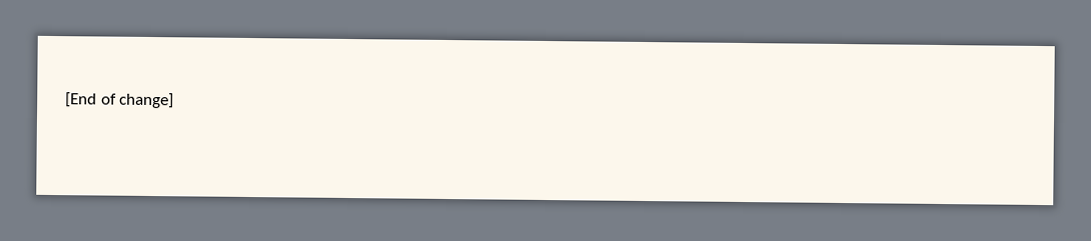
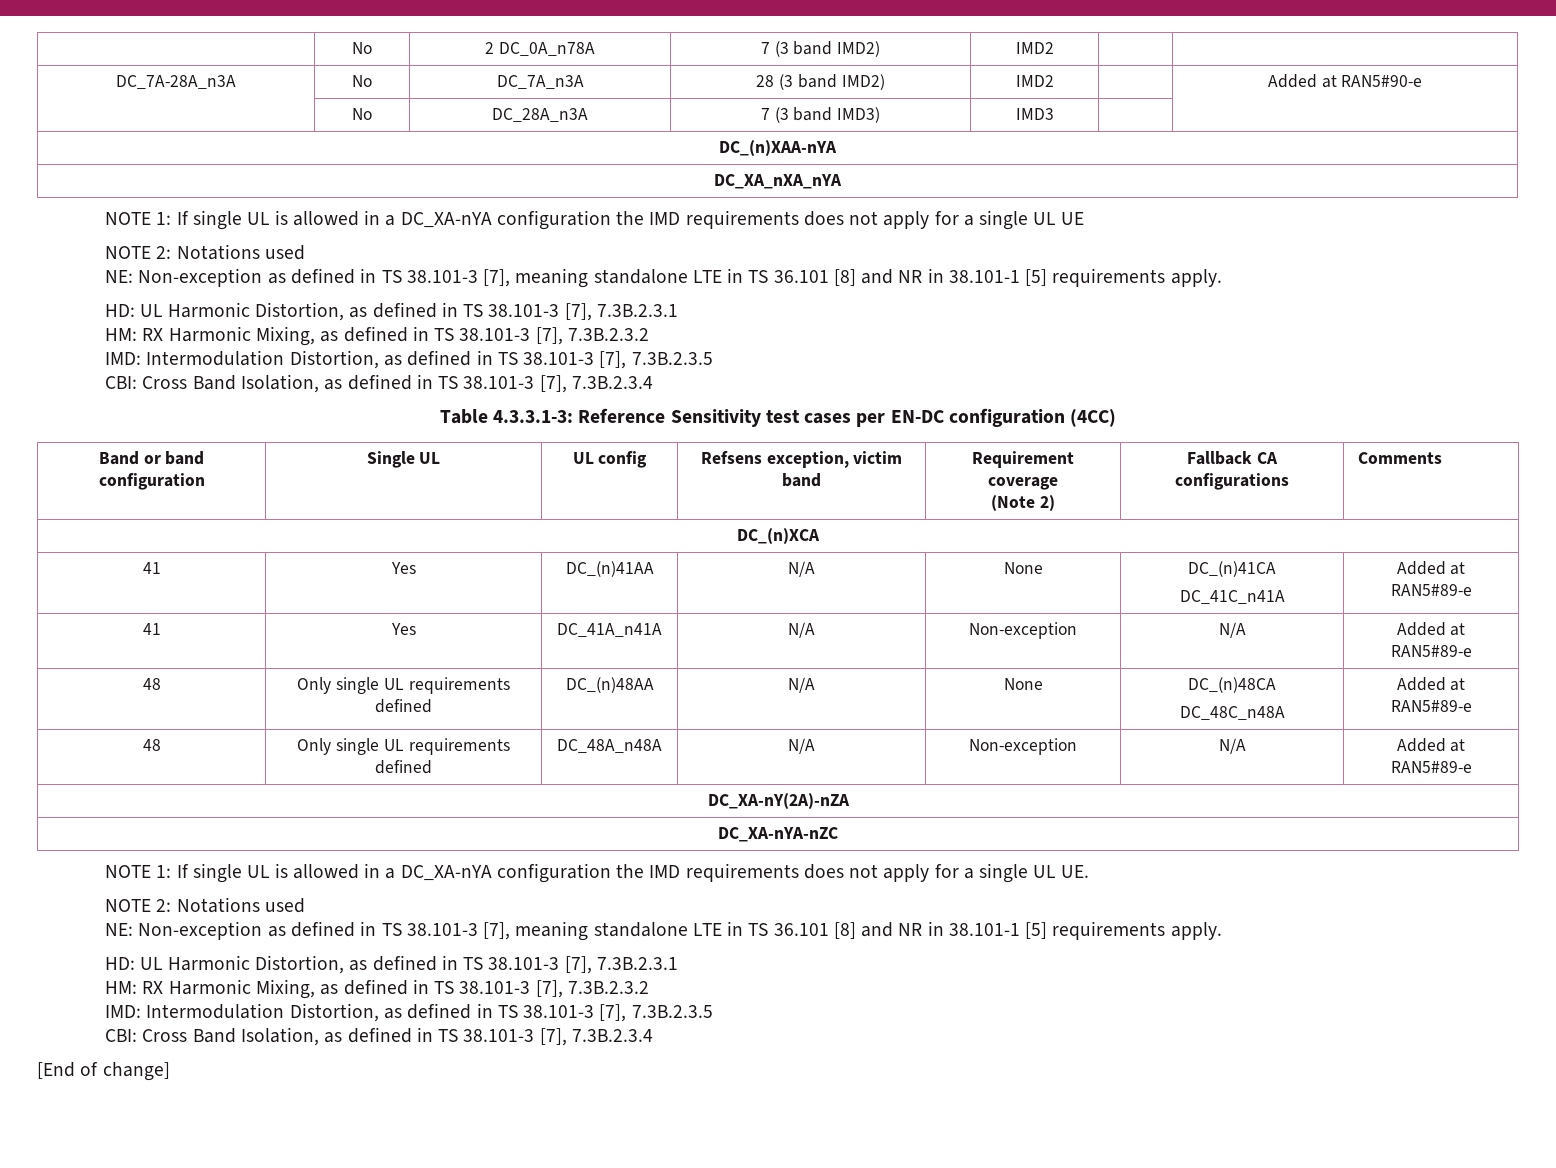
+ | No | 2 DC_0A_n78A | 7 (3 band IMD2) | IMD2 | |
+ DC_7A-28A_n3A | No | DC_7A_n3A | 28 (3 band IMD2) | IMD2 | | Added at RAN5#90-e
+ | No | DC_28A_n3A | 7 (3 band IMD3) | IMD3 | |
+ DC_(n)XAA-nYA
+ DC_XA_nXA_nYA
+ NOTE 1: If single UL is allowed in a DC_XA-nYA configuration the IMD requirements does not apply for a single UL UE
+ NOTE 2: Notations used
+ NE: Non-exception as defined in TS 38.101-3 [7], meaning standalone LTE in TS 36.101 [8] and NR in 38.101-1 [5] requirements apply.
+ HD: UL Harmonic Distortion, as defined in TS 38.101-3 [7], 7.3B.2.3.1
+ HM: RX Harmonic Mixing, as defined in TS 38.101-3 [7], 7.3B.2.3.2
+ IMD: Intermodulation Distortion, as defined in TS 38.101-3 [7], 7.3B.2.3.5
+ CBI: Cross Band Isolation, as defined in TS 38.101-3 [7], 7.3B.2.3.4
+ Table 4.3.3.1-3: Reference Sensitivity test cases per EN-DC configuration (4CC)
+ Band or band configuration | Single UL | UL config | Refsens exception, victim band | Requirement coverage
+ (Note 2) | Fallback CA configurations | Comments
+ DC_(n)XCA
+ 41 | Yes | DC_(n)41AA | N/A | None | DC_(n)41CA
+ DC_41C_n41A | Added at RAN5#89-e
+ 41 | Yes | DC_41A_n41A | N/A | Non-exception | N/A | Added at RAN5#89-e
+ 48 | Only single UL requirements defined | DC_(n)48AA | N/A | None | DC_(n)48CA
+ DC_48C_n48A | Added at RAN5#89-e
+ 48 | Only single UL requirements defined | DC_48A_n48A | N/A | Non-exception | N/A | Added at RAN5#89-e
+ DC_XA-nY(2A)-nZA
+ DC_XA-nYA-nZC
+ NOTE 1: If single UL is allowed in a DC_XA-nYA configuration the IMD requirements does not apply for a single UL UE.
+ NOTE 2: Notations used
+ NE: Non-exception as defined in TS 38.101-3 [7], meaning standalone LTE in TS 36.101 [8] and NR in 38.101-1 [5] requirements apply.
+ HD: UL Harmonic Distortion, as defined in TS 38.101-3 [7], 7.3B.2.3.1
+ HM: RX Harmonic Mixing, as defined in TS 38.101-3 [7], 7.3B.2.3.2
+ IMD: Intermodulation Distortion, as defined in TS 38.101-3 [7], 7.3B.2.3.5
+ CBI: Cross Band Isolation, as defined in TS 38.101-3 [7], 7.3B.2.3.4

